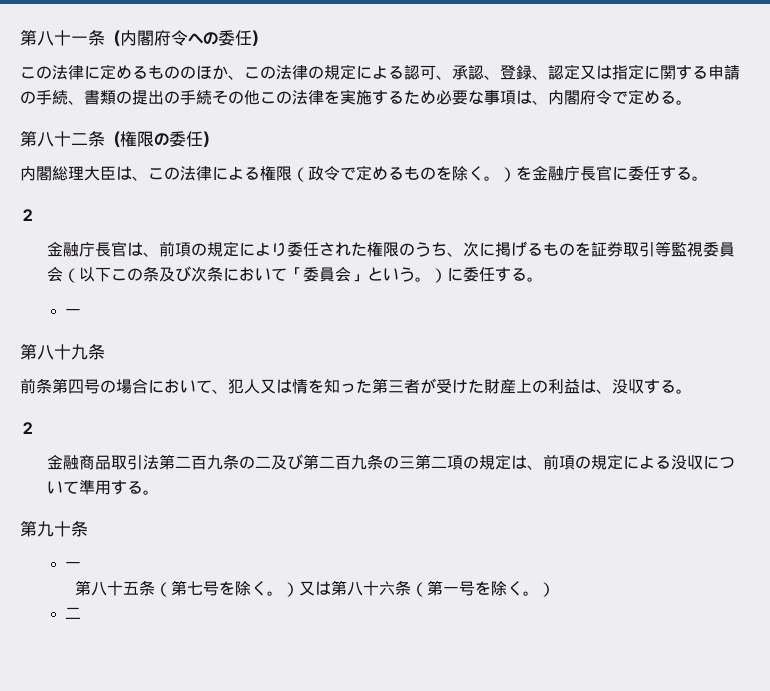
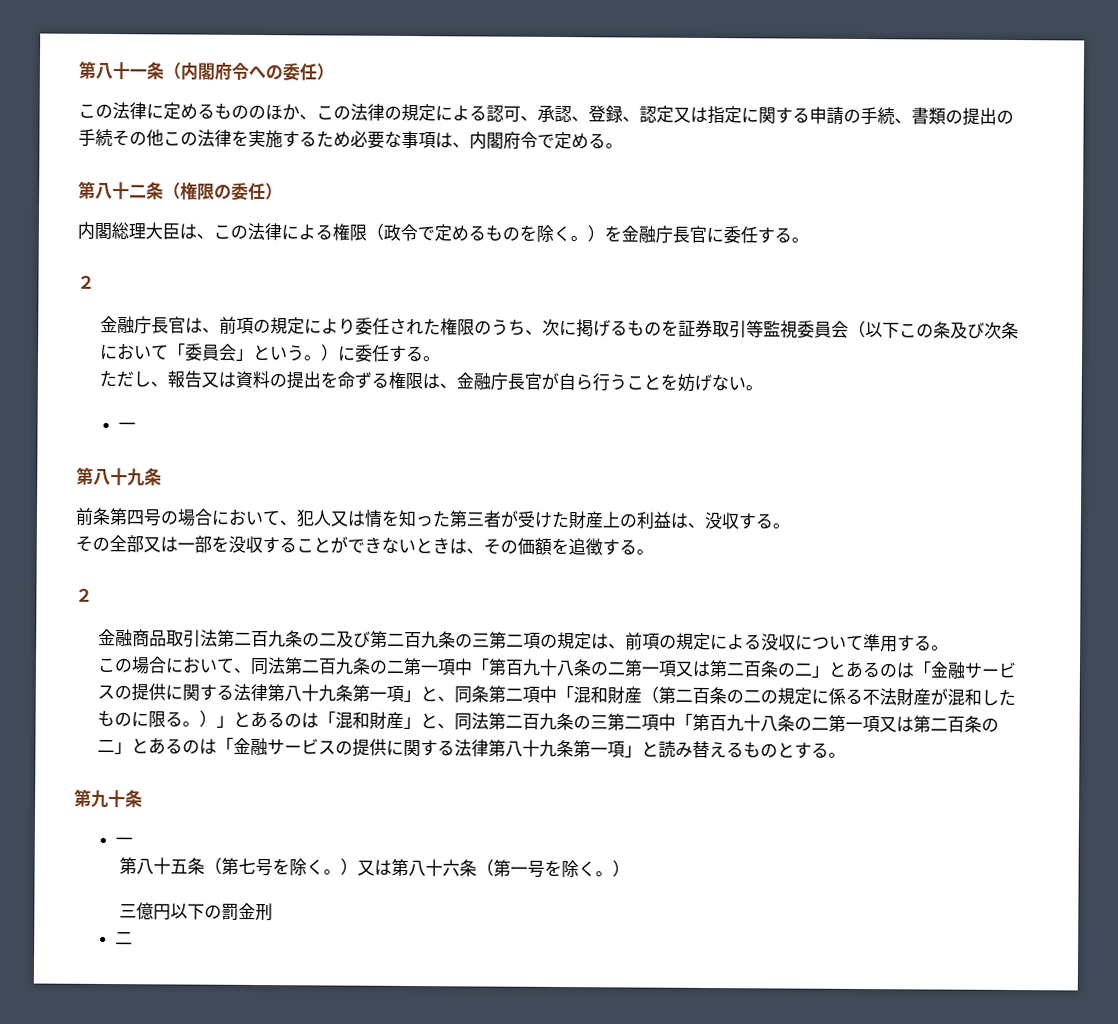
+ ただし、報告又は資料の提出を命ずる権限は、金融庁長官が自ら行うことを妨げない。
+ その全部又は一部を没収することができないときは、その価額を追徴する。
+ この場合において、同法第二百九条の二第一項中「第百九十八条の二第一項又は第二百条の二」とあるのは「金融サービスの提供に関する法律第八十九条第一項」と、同条第二項中「混和財産（第二百条の二の規定に係る不法財産が混和したものに限る。）」とあるのは「混和財産」と、同法第二百九条の三第二項中「第百九十八条の二第一項又は第二百条の二」とあるのは「金融サービスの提供に関する法律第八十九条第一項」と読み替えるものとする。
+ 三億円以下の罰金刑

